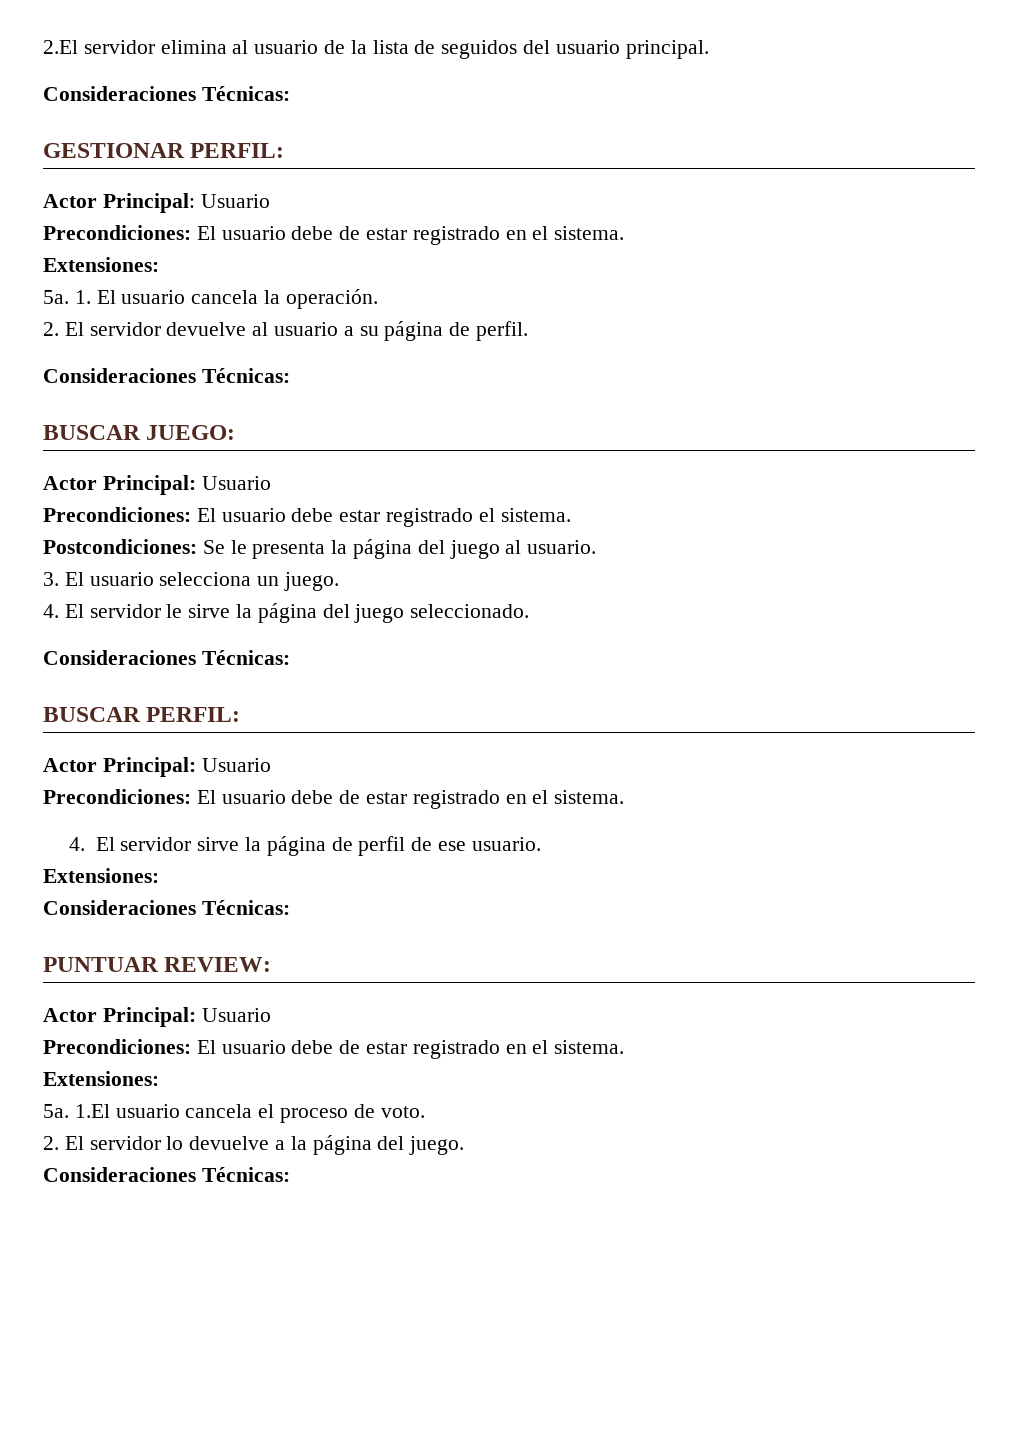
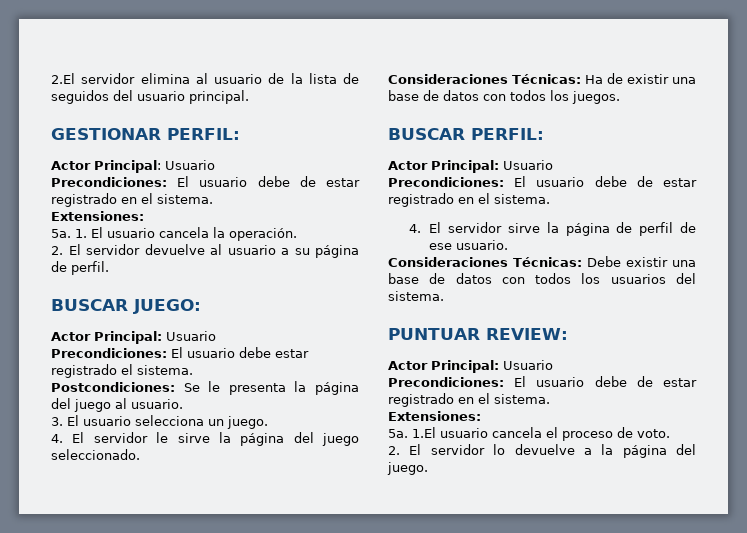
  2.El servidor elimina al usuario de la lista de seguidos del usuario principal.
- Consideraciones Técnicas:
  2. El servidor devuelve al usuario a su página de perfil.
- Consideraciones Técnicas:
  4. El servidor le sirve la página del juego seleccionado.
- Consideraciones Técnicas:
+ Consideraciones Técnicas: Ha de existir una base de datos con todos los juegos.
  4. El servidor sirve la página de perfil de ese usuario.
- Extensiones:
- Consideraciones Técnicas:
+ Consideraciones Técnicas: Debe existir una base de datos con todos los usuarios del sistema.
  2. El servidor lo devuelve a la página del juego.
- Consideraciones Técnicas:

